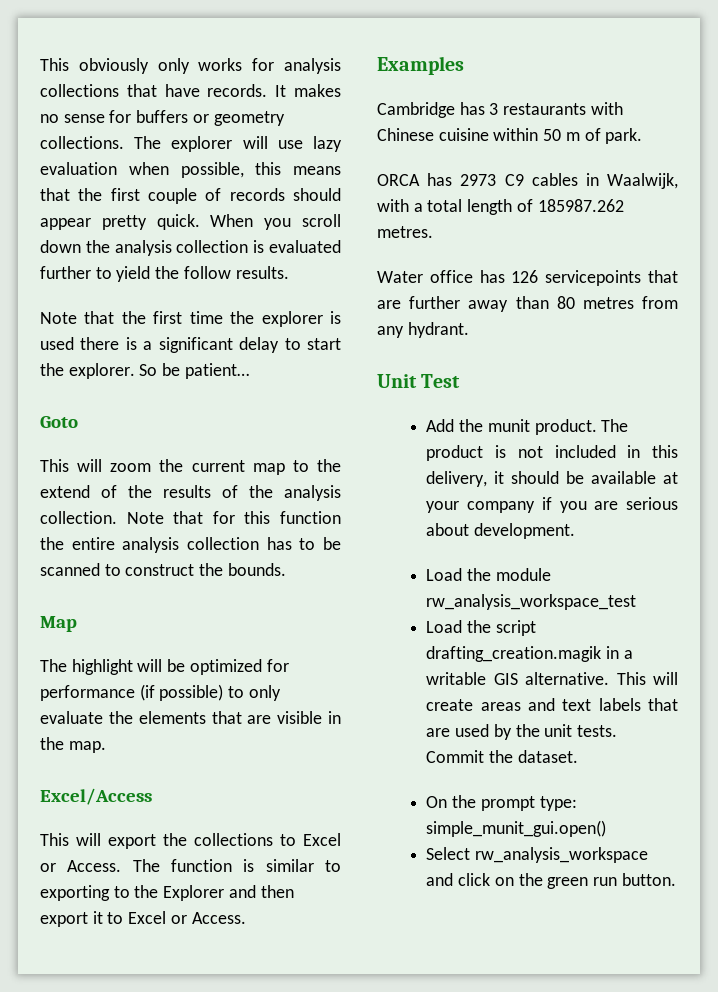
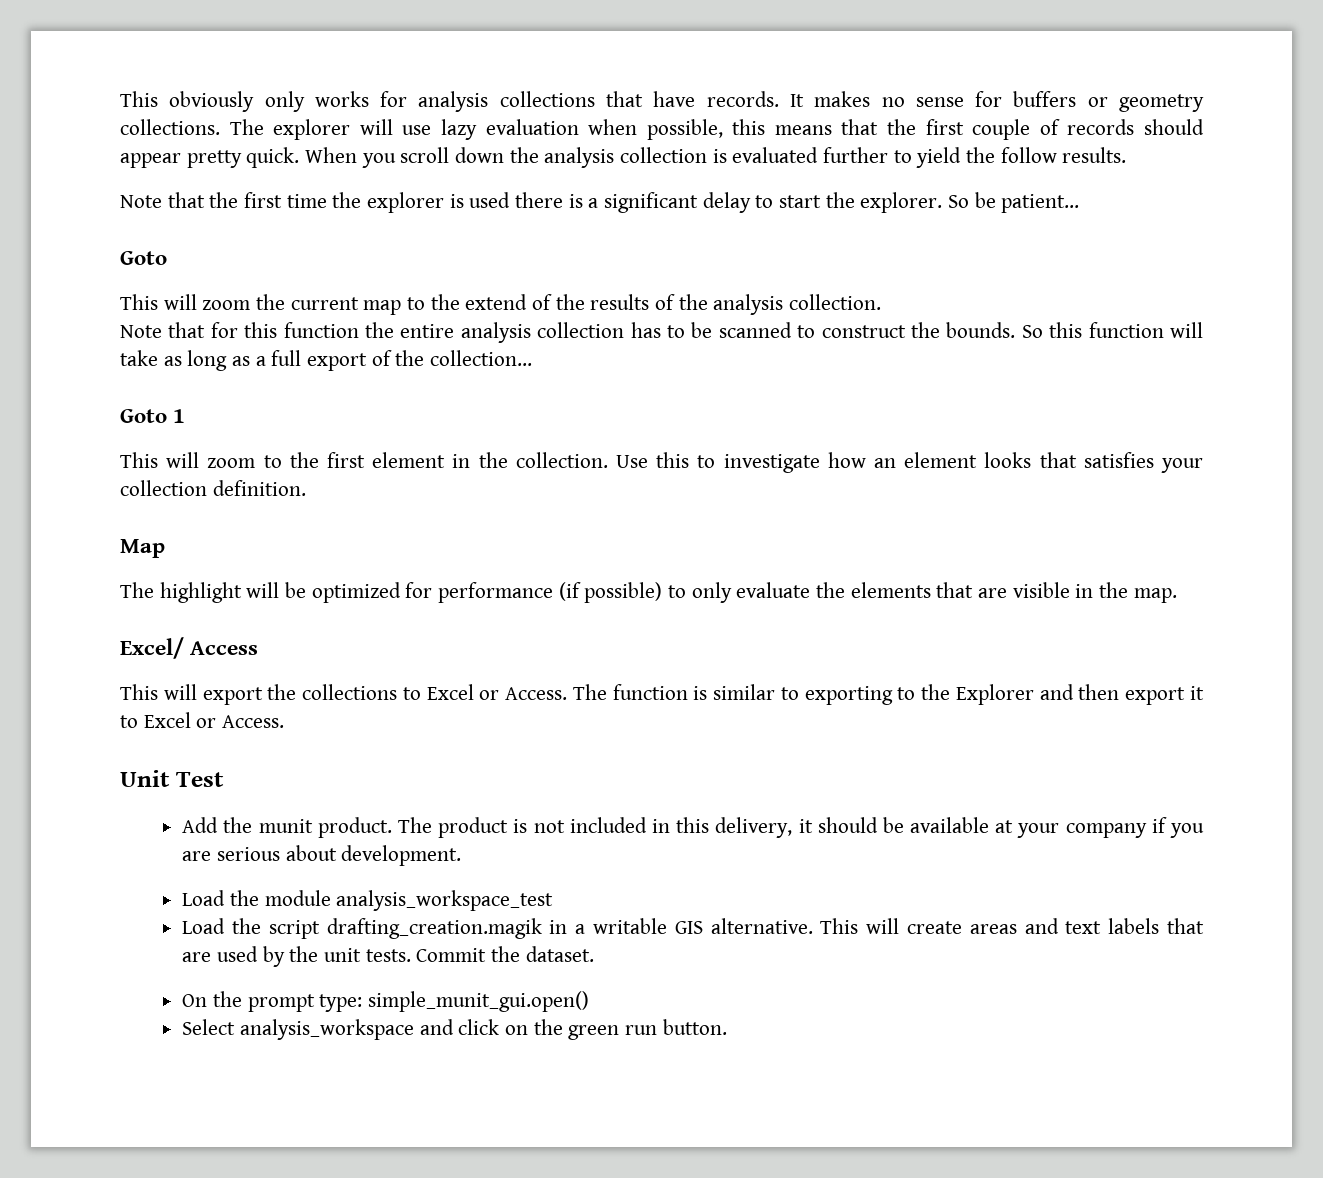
- This will zoom the current map to the extend of the results of the analysis collection. Note that for this function the entire analysis collection has to be scanned to construct the bounds.
+ This will zoom the current map to the extend of the results of the analysis collection.
+ Note that for this function the entire analysis collection has to be scanned to construct the bounds. So this function will take as long as a full export of the collection…
+ Goto 1
+ This will zoom to the first element in the collection. Use this to investigate how an element looks that satisfies your collection definition.
- Excel/Access
+ Excel/ Access
- Examples
- Cambridge has 3 restaurants with Chinese cuisine within 50 m of park.
- ORCA has 2973 C9 cables in Waalwijk, with a total length of 185987.262 metres.
- Water office has 126 servicepoints that are further away than 80 metres from any hydrant.
- Load the module rw_analysis_workspace_test
+ Load the module analysis_workspace_test
- Select rw_analysis_workspace and click on the green run button.
+ Select analysis_workspace and click on the green run button.

